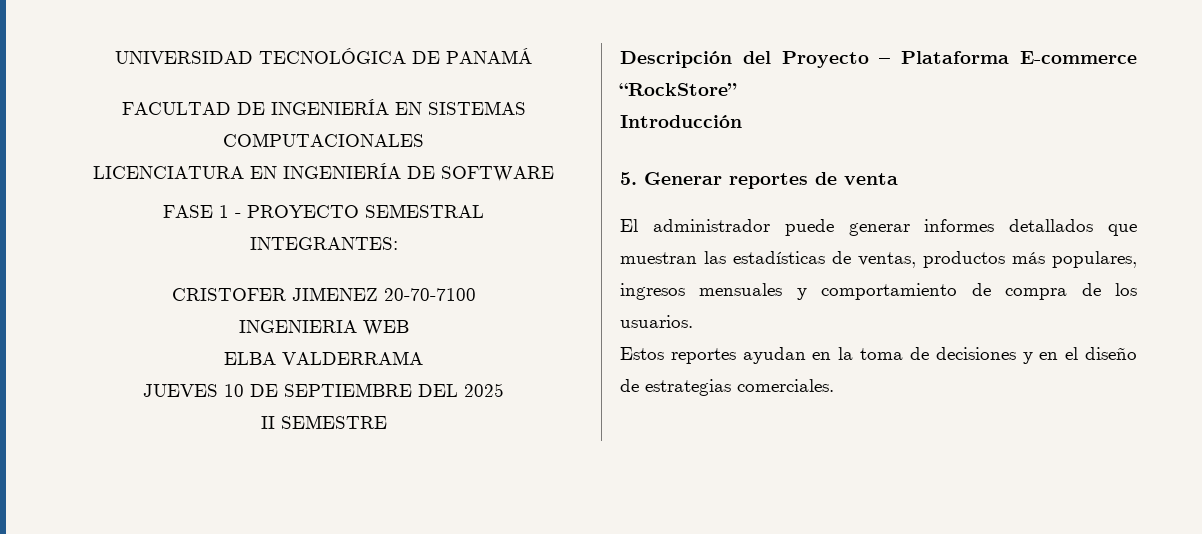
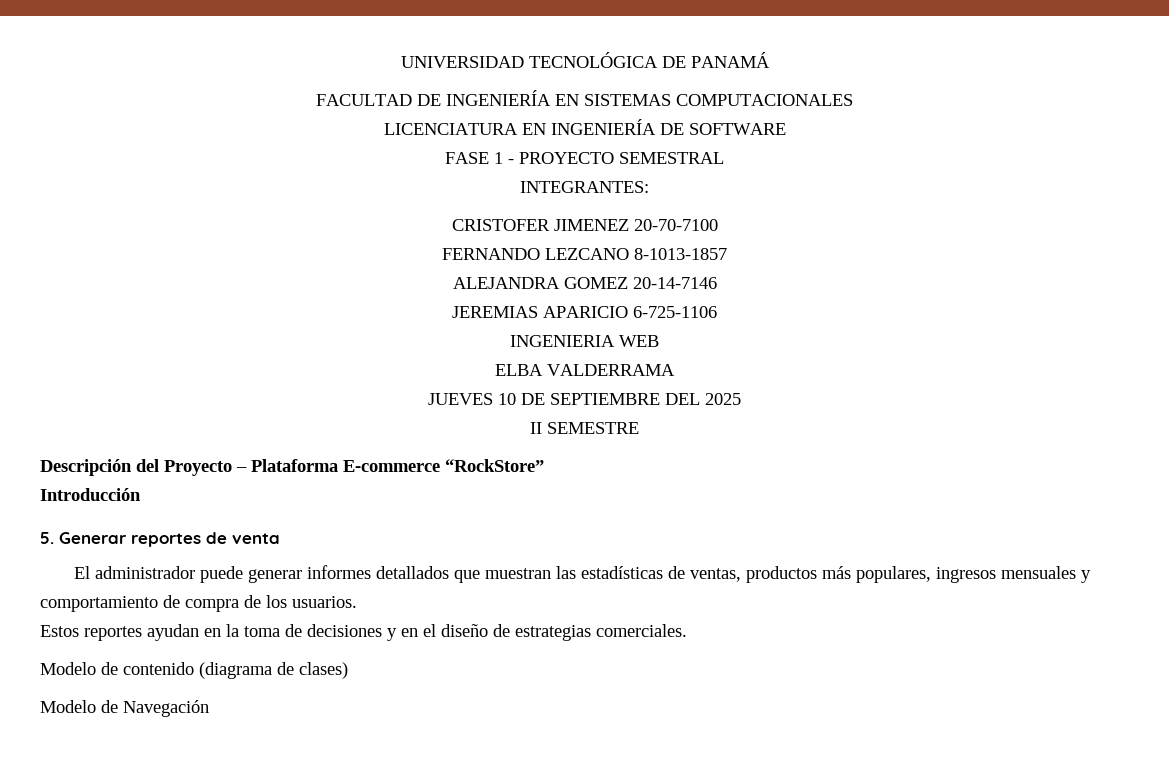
+ FERNANDO LEZCANO 8-1013-1857
+ ALEJANDRA GOMEZ 20-14-7146
+ JEREMIAS APARICIO 6-725-1106
+ Modelo de contenido (diagrama de clases)
+ Modelo de Navegación

